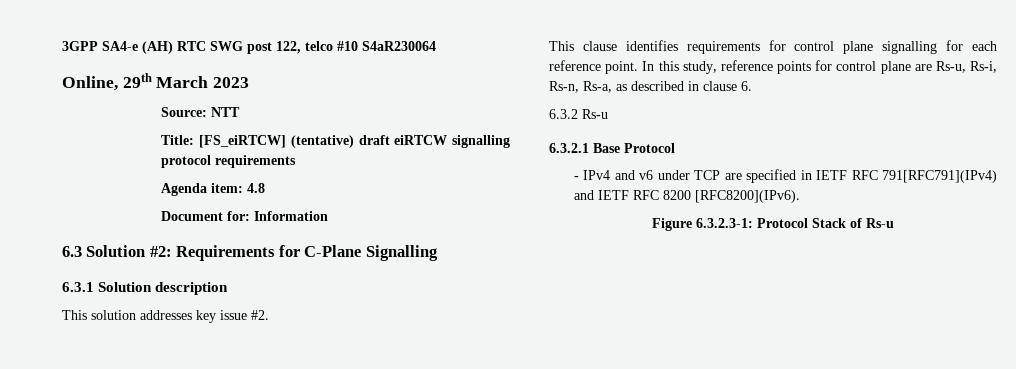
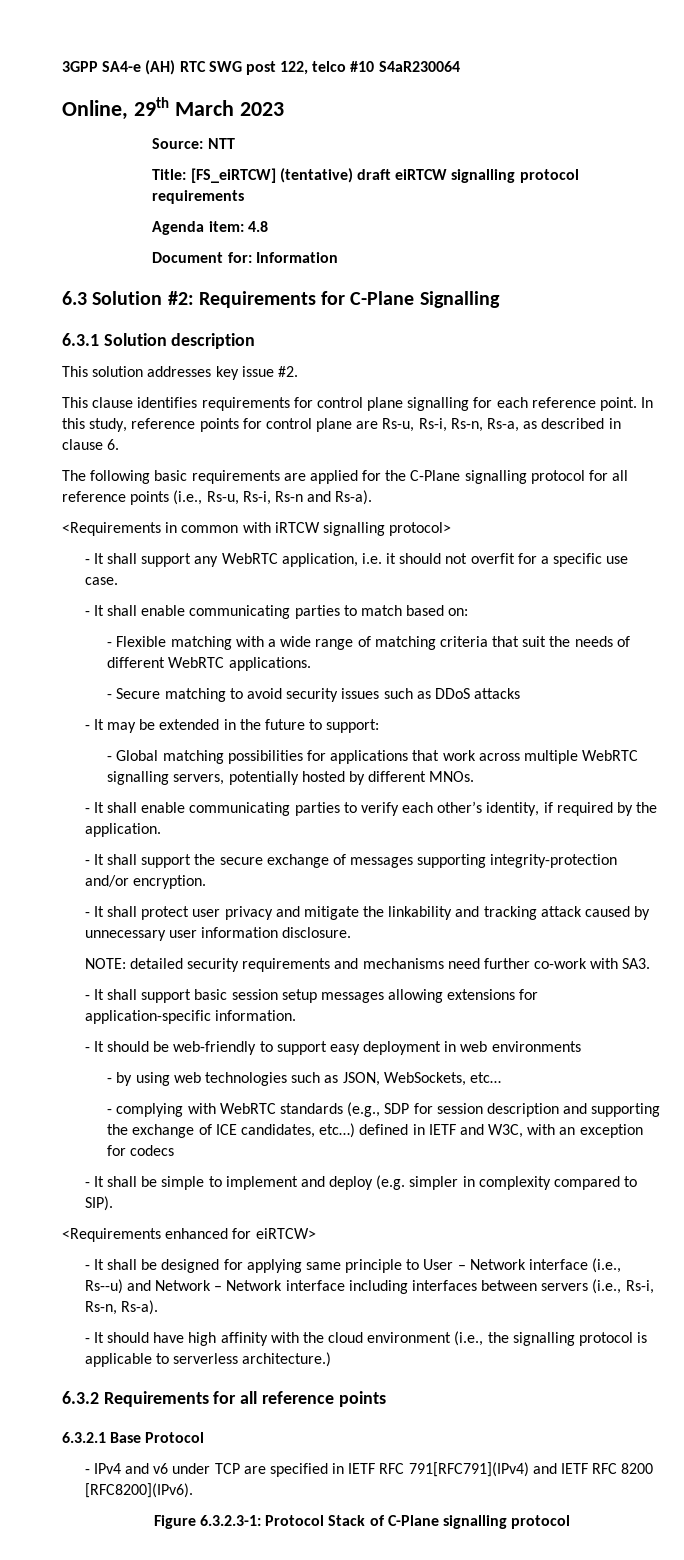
- 6.3.2 Rs-u
+ The following basic requirements are applied for the C-Plane signalling protocol for all reference points (i.e., Rs-u, Rs-i, Rs-n and Rs-a).
+ <Requirements in common with iRTCW signalling protocol>
+ - It shall support any WebRTC application, i.e. it should not overfit for a specific use case.
+ - It shall enable communicating parties to match based on:
+ - Flexible matching with a wide range of matching criteria that suit the needs of different WebRTC applications.
+ - Secure matching to avoid security issues such as DDoS attacks
+ - It may be extended in the future to support:
+ - Global matching possibilities for applications that work across multiple WebRTC signalling servers, potentially hosted by different MNOs.
+ - It shall enable communicating parties to verify each other’s identity, if required by the application.
+ - It shall support the secure exchange of messages supporting integrity-protection and/or encryption.
+ - It shall protect user privacy and mitigate the linkability and tracking attack caused by unnecessary user information disclosure.
+ NOTE: detailed security requirements and mechanisms need further co-work with SA3.
+ - It shall support basic session setup messages allowing extensions for application-specific information.
+ - It should be web-friendly to support easy deployment in web environments
+ - by using web technologies such as JSON, WebSockets, etc…
+ - complying with WebRTC standards (e.g., SDP for session description and supporting the exchange of ICE candidates, etc…) defined in IETF and W3C, with an exception for codecs
+ - It shall be simple to implement and deploy (e.g. simpler in complexity compared to SIP).
+ <Requirements enhanced for eiRTCW>
+ - It shall be designed for applying same principle to User – Network interface (i.e., Rs--u) and Network – Network interface including interfaces between servers (i.e., Rs-i, Rs-n, Rs-a).
+ - It should have high affinity with the cloud environment (i.e., the signalling protocol is applicable to serverless architecture.)
+ 6.3.2 Requirements for all reference points
- Figure 6.3.2.3-1: Protocol Stack of Rs-u
+ Figure 6.3.2.3-1: Protocol Stack of C-Plane signalling protocol

